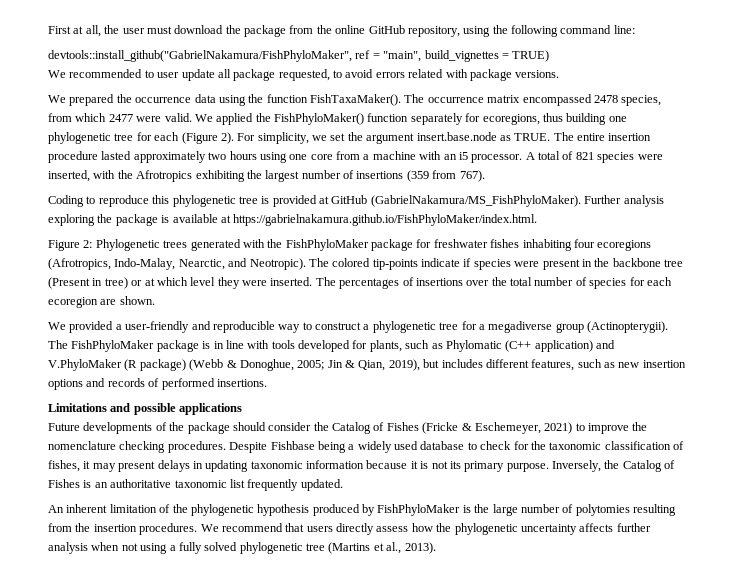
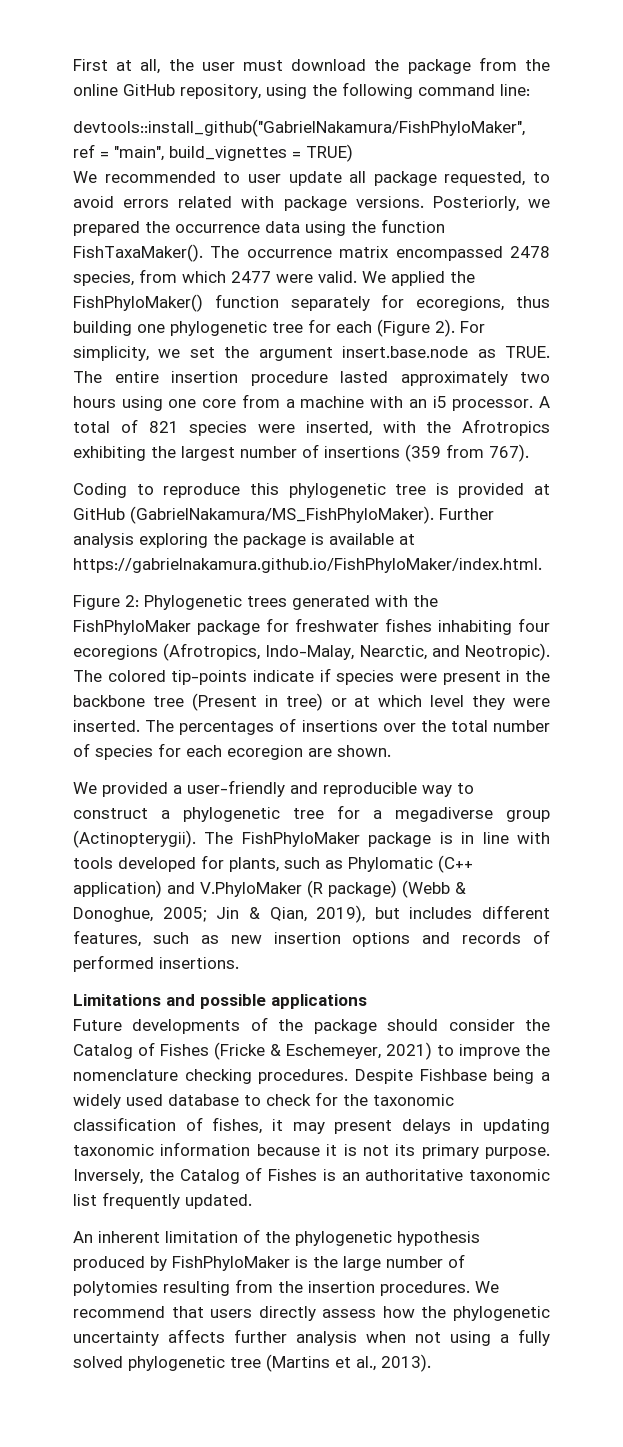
- We recommended to user update all package requested, to avoid errors related with package versions.
- We prepared the occurrence data using the function FishTaxaMaker().
+ We recommended to user update all package requested, to avoid errors related with package versions. Posteriorly, we prepared the occurrence data using the function FishTaxaMaker().

